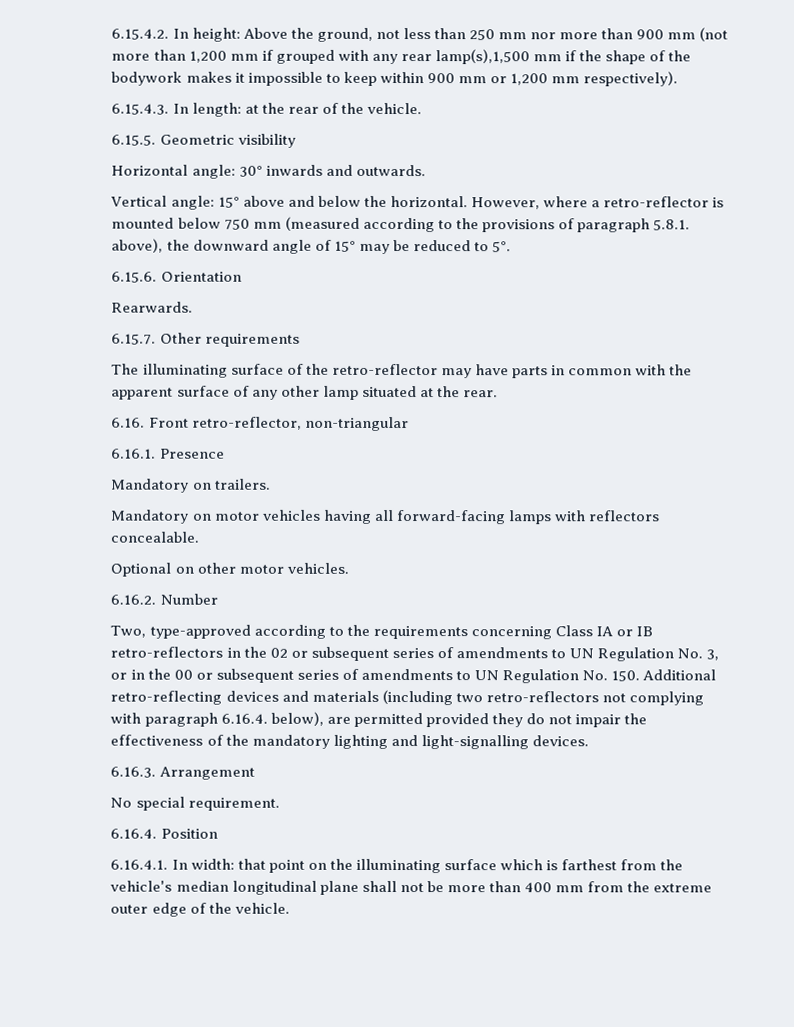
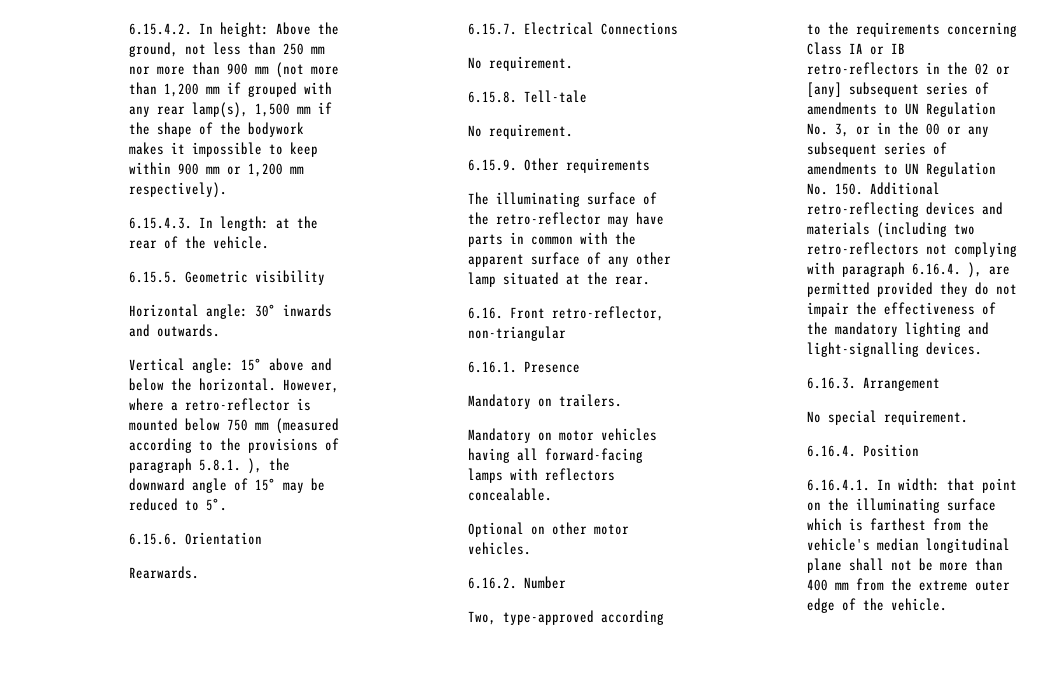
- 6.15.4.2. In height: Above the ground, not less than 250 mm nor more than 900 mm (not more than 1,200 mm if grouped with any rear lamp(s),1,500 mm if the shape of the bodywork makes it impossible to keep within 900 mm or 1,200 mm respectively).
+ 6.15.4.2. In height: Above the ground, not less than 250 mm nor more than 900 mm (not more than 1,200 mm if grouped with any rear lamp(s), 1,500 mm if the shape of the bodywork makes it impossible to keep within 900 mm or 1,200 mm respectively).
- However, where a retro-reflector is mounted below 750 mm (measured according to the provisions of paragraph 5.8.1. above), the downward angle of 15° may be reduced to 5°.
+ However, where a retro-reflector is mounted below 750 mm (measured according to the provisions of paragraph 5.8.1. ), the downward angle of 15° may be reduced to 5°.
- 6.15.7. Other requirements
+ 6.15.7. Electrical Connections
+ No requirement.
+ 6.15.8. Tell-tale
+ No requirement.
+ 6.15.9. Other requirements
- Two, type-approved according to the requirements concerning Class IA or IB retro-reflectors in the 02 or subsequent series of amendments to UN Regulation No. 3, or in the 00 or subsequent series of amendments to UN Regulation No. 150. Additional retro-reflecting devices and materials (including two retro-reflectors not complying with paragraph 6.16.4. below), are permitted provided they do not impair the effectiveness of the mandatory lighting and light-signalling devices.
+ Two, type-approved according to the requirements concerning Class IA or IB retro-reflectors in the 02 or [any] subsequent series of amendments to UN Regulation No. 3, or in the 00 or any subsequent series of amendments to UN Regulation No. 150. Additional retro-reflecting devices and materials (including two retro-reflectors not complying with paragraph 6.16.4. ), are permitted provided they do not impair the effectiveness of the mandatory lighting and light-signalling devices.

